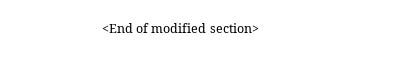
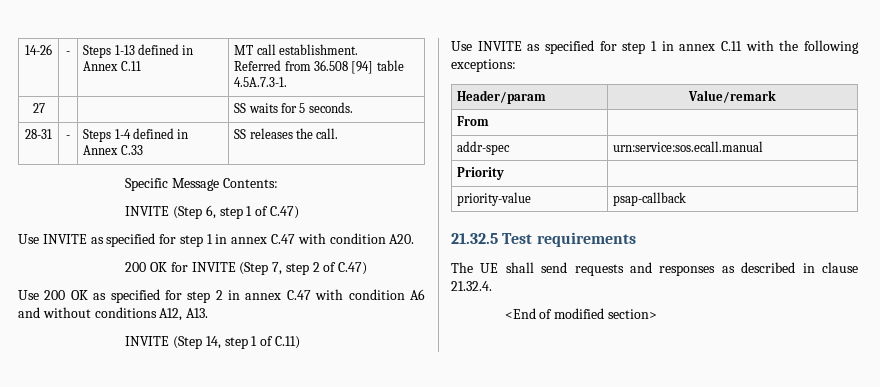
+ 14-26 | - | Steps 1-13 defined in Annex C.11 | MT call establishment.
+ Referred from 36.508 [94] table 4.5A.7.3-1.
+ 27 | | | SS waits for 5 seconds.
+ 28-31 | - | Steps 1-4 defined in Annex C.33 | SS releases the call.
+ Specific Message Contents:
+ INVITE (Step 6, step 1 of C.47)
+ Use INVITE as specified for step 1 in annex C.47 with condition A20.
+ 200 OK for INVITE (Step 7, step 2 of C.47)
+ Use 200 OK as specified for step 2 in annex C.47 with condition A6 and without conditions A12, A13.
+ INVITE (Step 14, step 1 of C.11)
+ Use INVITE as specified for step 1 in annex C.11 with the following exceptions:
+ Header/param | Value/remark
+ From |
+ addr-spec | urn:service:sos.ecall.manual
+ Priority |
+ priority-value | psap-callback
+ 21.32.5 Test requirements
+ The UE shall send requests and responses as described in clause 21.32.4.

